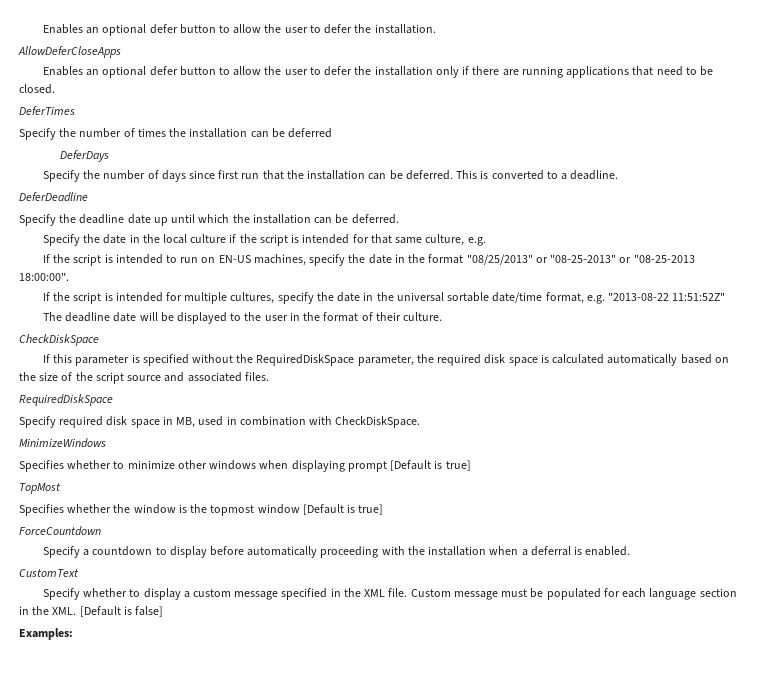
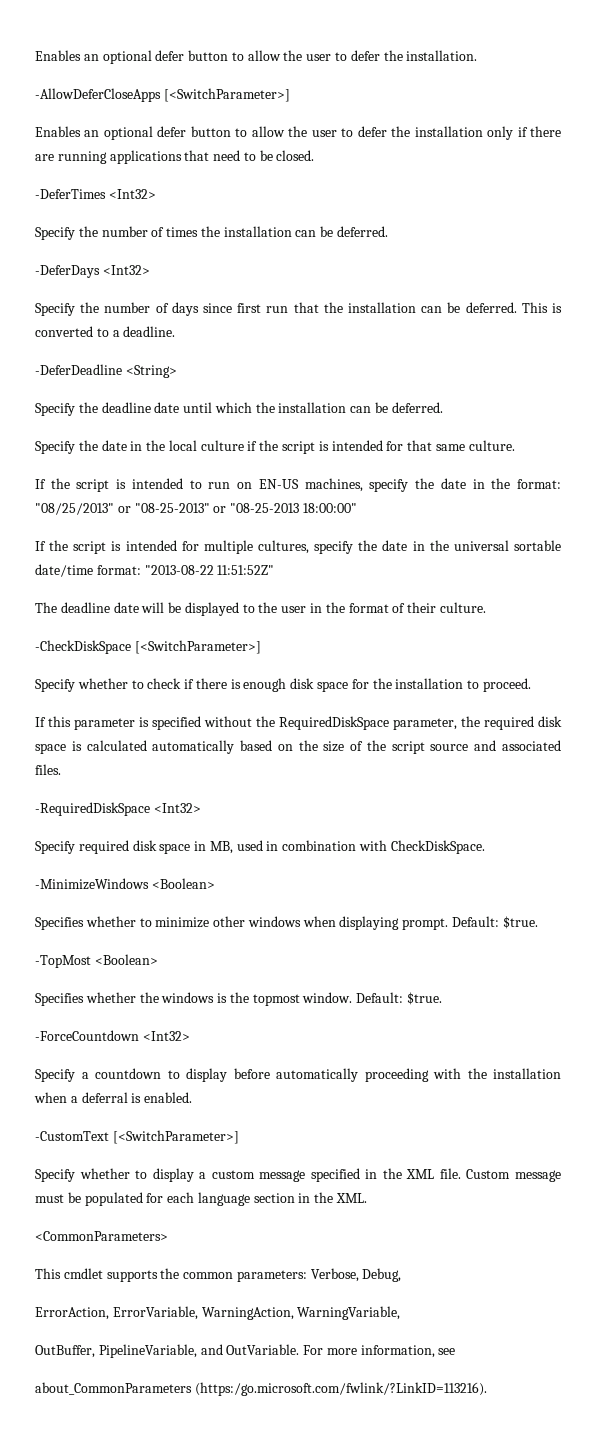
- AllowDeferCloseApps
+ -AllowDeferCloseApps [<SwitchParameter>]
- DeferTimes
+ -DeferTimes <Int32>
- Specify the number of times the installation can be deferred
- DeferDays
+ Specify the number of times the installation can be deferred.
+ -DeferDays <Int32>
- DeferDeadline
+ -DeferDeadline <String>
- Specify the deadline date up until which the installation can be deferred.
+ Specify the deadline date until which the installation can be deferred.
- Specify the date in the local culture if the script is intended for that same culture, e.g.
+ Specify the date in the local culture if the script is intended for that same culture.
- If the script is intended to run on EN-US machines, specify the date in the format "08/25/2013" or "08-25-2013" or "08-25-2013 18:00:00".
+ If the script is intended to run on EN-US machines, specify the date in the format: "08/25/2013" or "08-25-2013" or "08-25-2013 18:00:00"
- If the script is intended for multiple cultures, specify the date in the universal sortable date/time format, e.g. "2013-08-22 11:51:52Z"
+ If the script is intended for multiple cultures, specify the date in the universal sortable date/time format: "2013-08-22 11:51:52Z"
- CheckDiskSpace
+ -CheckDiskSpace [<SwitchParameter>]
+ Specify whether to check if there is enough disk space for the installation to proceed.
  If this parameter is specified without the RequiredDiskSpace parameter, the required disk space is calculated automatically based on the size of the script source and associated files.
- RequiredDiskSpace
+ -RequiredDiskSpace <Int32>
- MinimizeWindows
+ -MinimizeWindows <Boolean>
- Specifies whether to minimize other windows when displaying prompt [Default is true]
- TopMost
+ Specifies whether to minimize other windows when displaying prompt. Default: $true.
+ -TopMost <Boolean>
- Specifies whether the window is the topmost window [Default is true]
- ForceCountdown
+ Specifies whether the windows is the topmost window. Default: $true.
+ -ForceCountdown <Int32>
- CustomText
+ -CustomText [<SwitchParameter>]
- Custom message must be populated for each language section in the XML. [Default is false]
- Examples:
+ Custom message must be populated for each language section in the XML.
+ <CommonParameters>
+ This cmdlet supports the common parameters: Verbose, Debug,
+ ErrorAction, ErrorVariable, WarningAction, WarningVariable,
+ OutBuffer, PipelineVariable, and OutVariable. For more information, see
+ about_CommonParameters (https:/go.microsoft.com/fwlink/?LinkID=113216).

